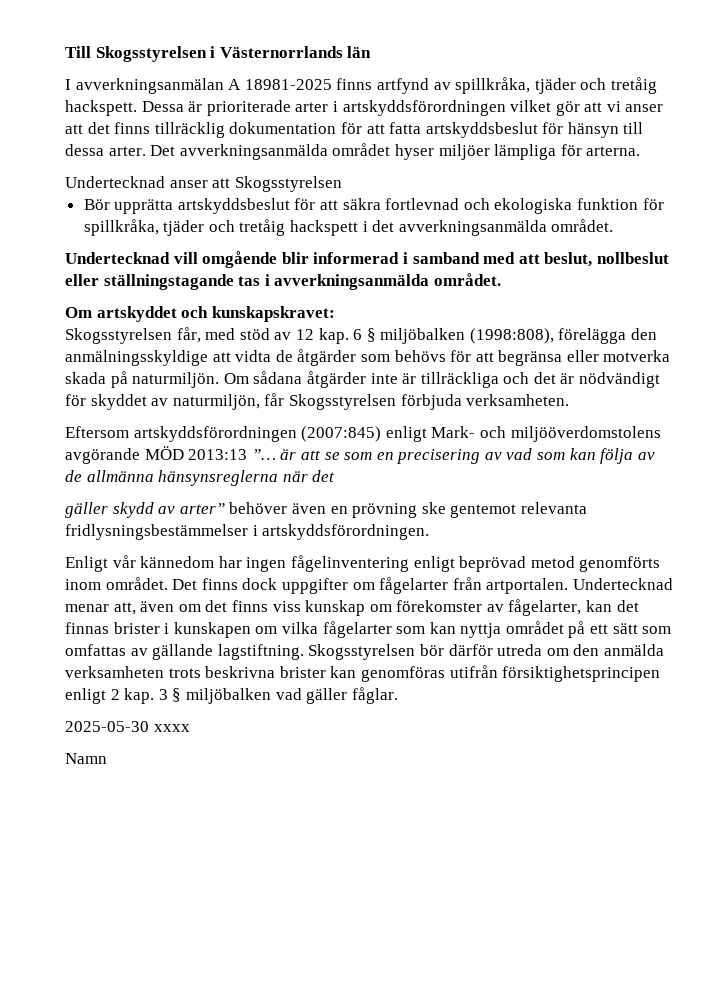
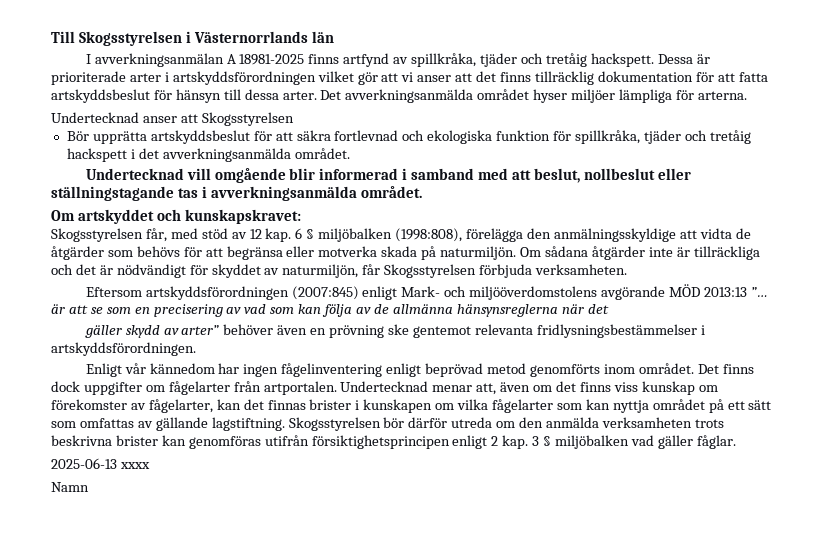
- 2025-05-30 xxxx
+ 2025-06-13 xxxx

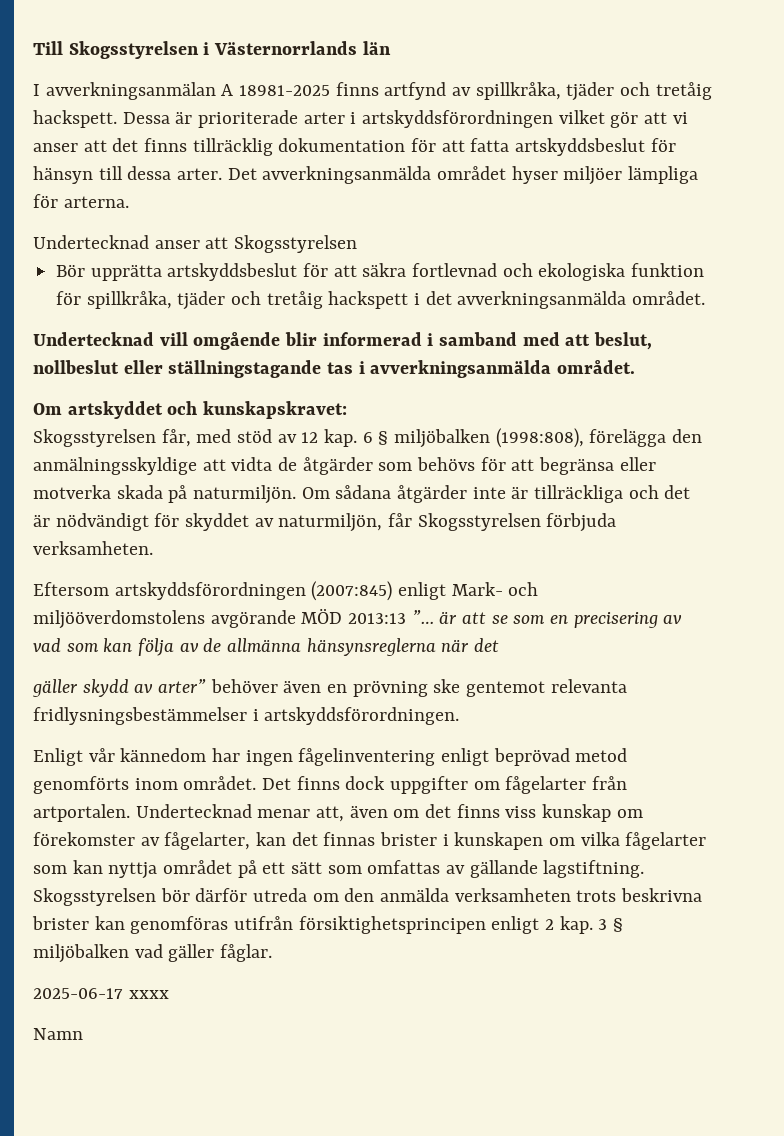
- 2025-06-13 xxxx
+ 2025-06-17 xxxx

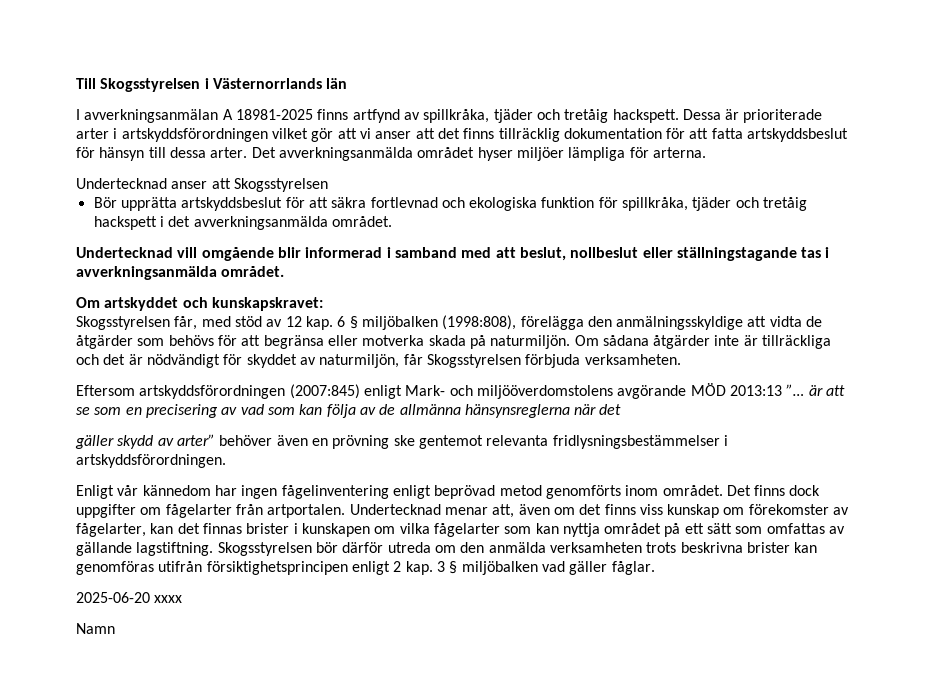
- 2025-06-17 xxxx
+ 2025-06-20 xxxx

